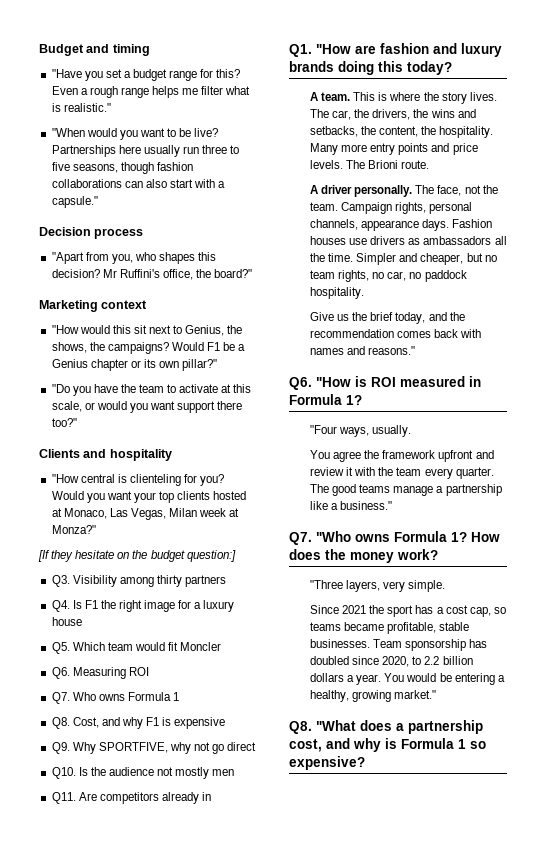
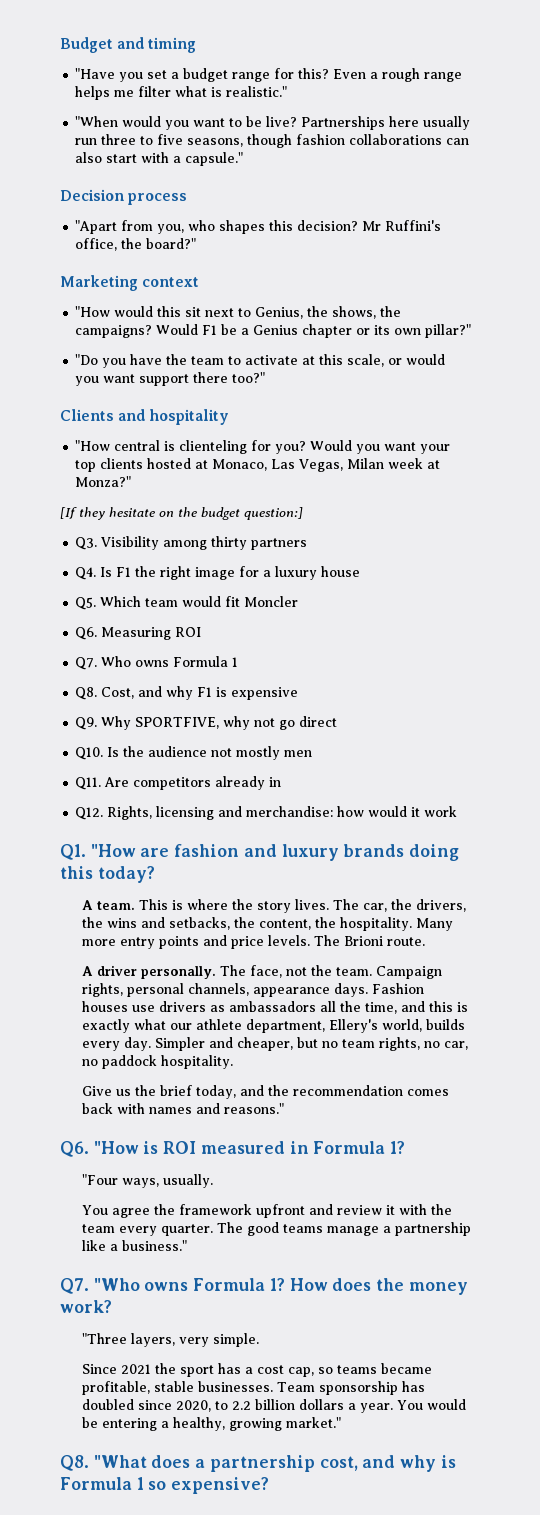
+ Q12. Rights, licensing and merchandise: how would it work
- Fashion houses use drivers as ambassadors all the time.
+ Fashion houses use drivers as ambassadors all the time, and this is exactly what our athlete department, Ellery's world, builds every day.

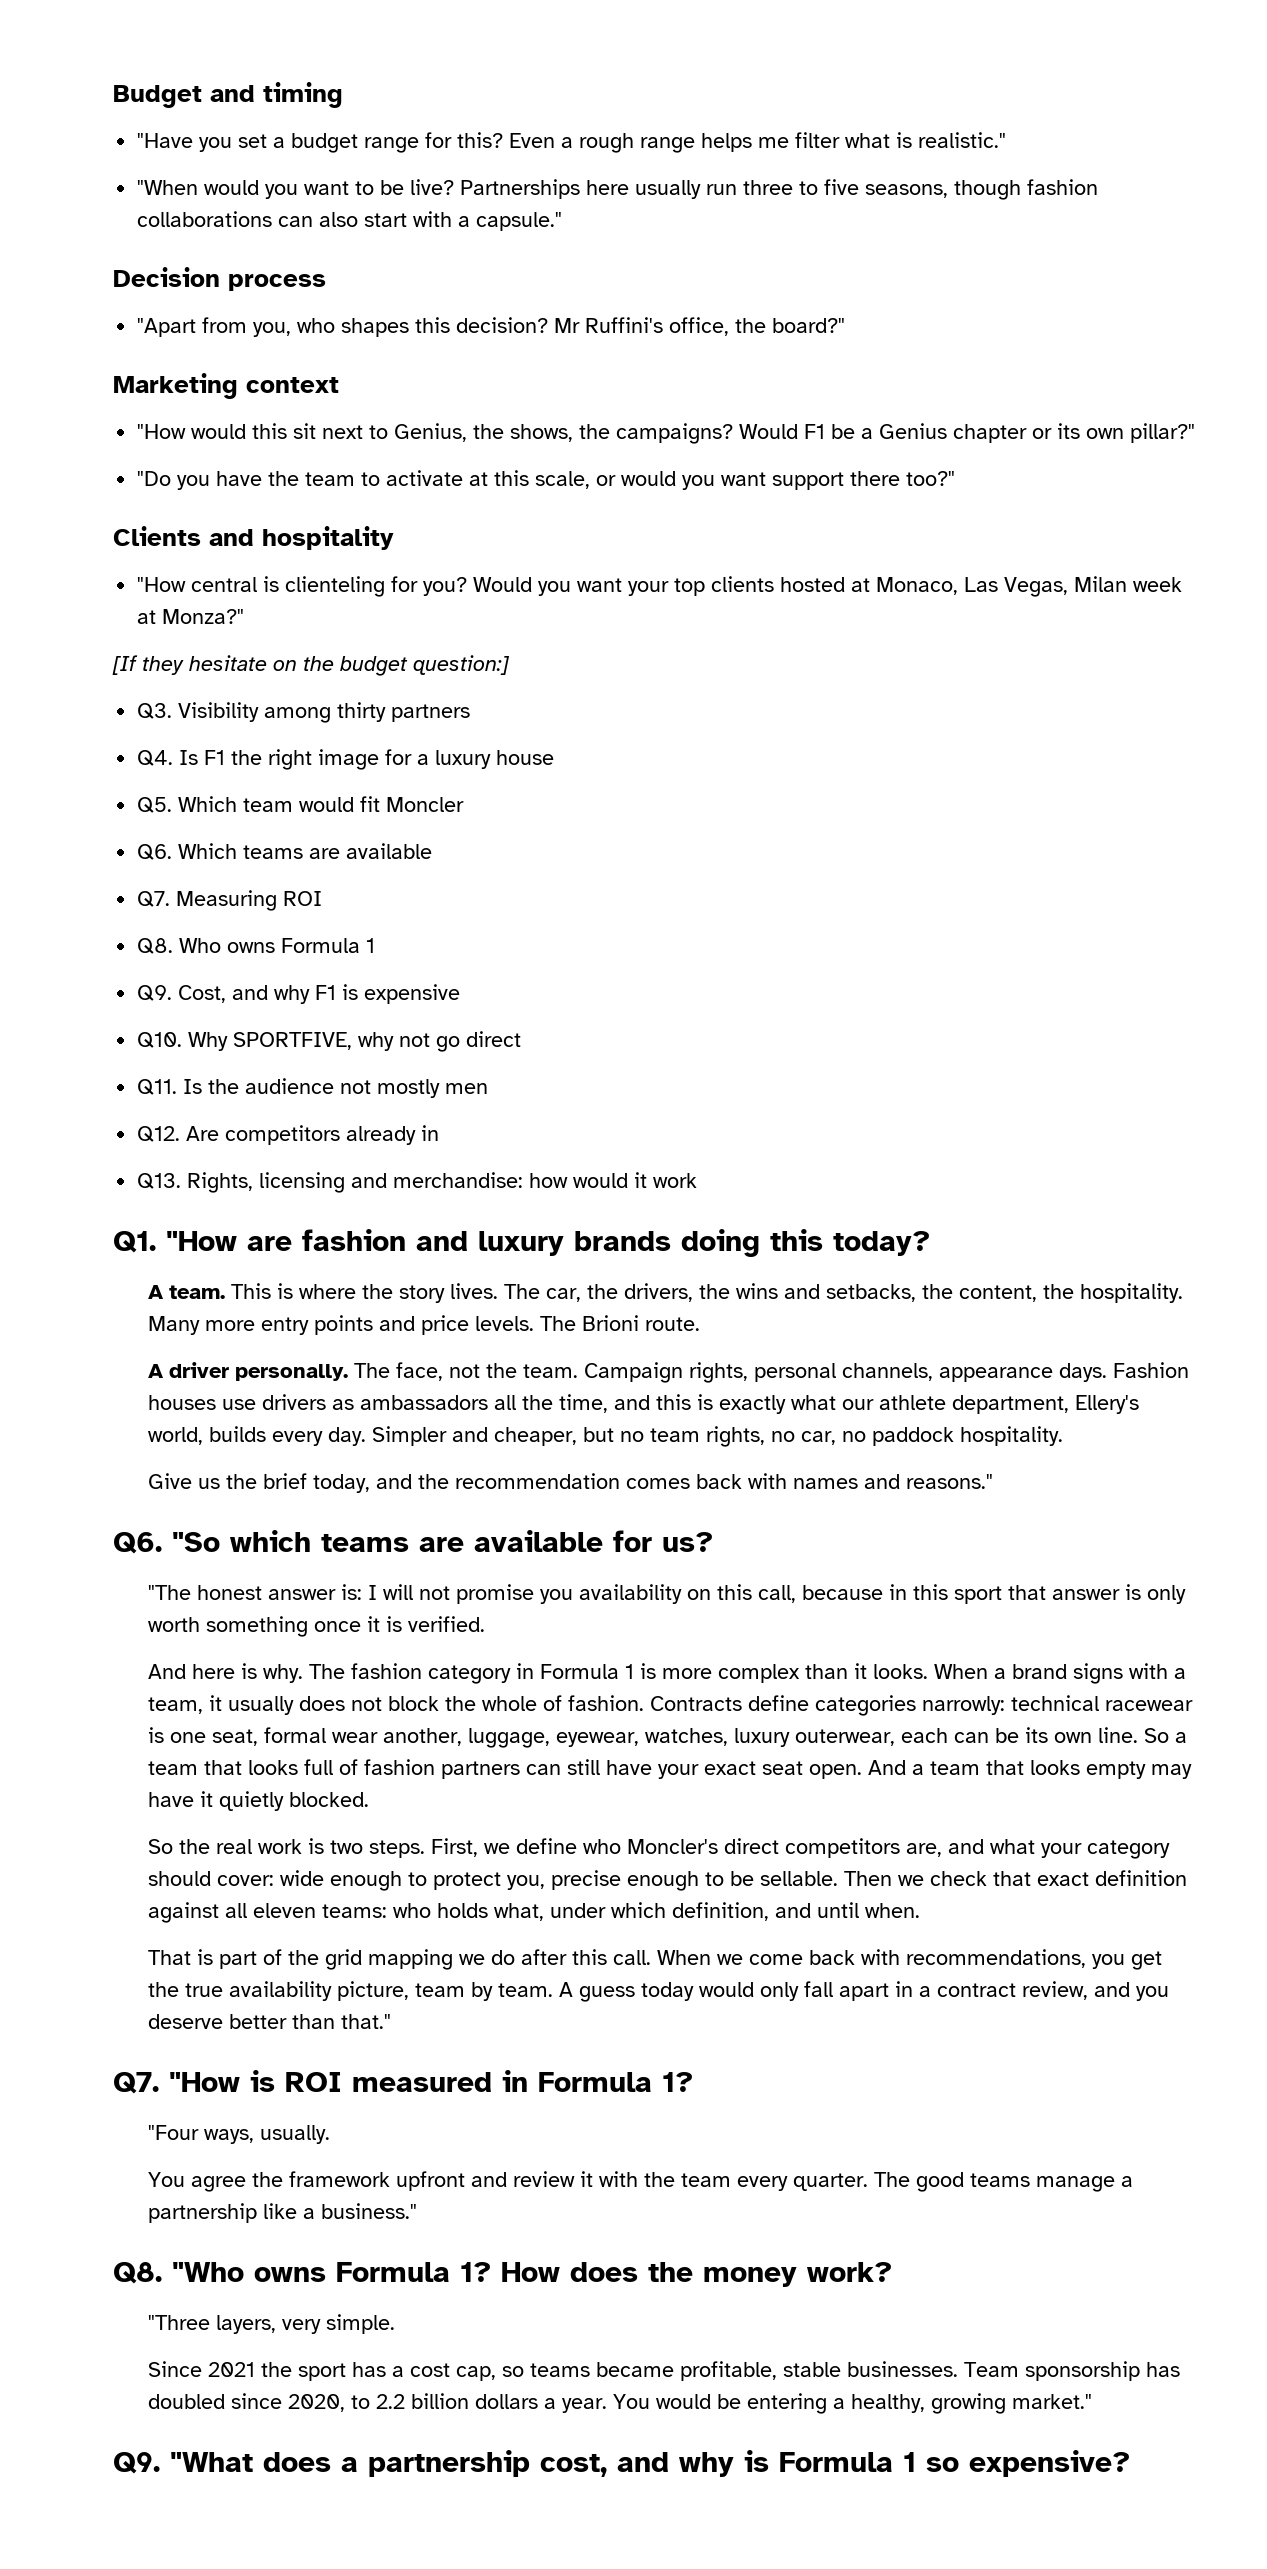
- Q6. Measuring ROI
+ Q6. Which teams are available
+ Q7. Measuring ROI
- Q7. Who owns Formula 1
+ Q8. Who owns Formula 1
- Q8. Cost, and why F1 is expensive
+ Q9. Cost, and why F1 is expensive
- Q9. Why SPORTFIVE, why not go direct
+ Q10. Why SPORTFIVE, why not go direct
- Q10. Is the audience not mostly men
+ Q11. Is the audience not mostly men
- Q11. Are competitors already in
+ Q12. Are competitors already in
- Q12. Rights, licensing and merchandise: how would it work
+ Q13. Rights, licensing and merchandise: how would it work
- Q6. "How is ROI measured in Formula 1?
+ Q6. "So which teams are available for us?
+ "The honest answer is: I will not promise you availability on this call, because in this sport that answer is only worth something once it is verified.
+ And here is why. The fashion category in Formula 1 is more complex than it looks. When a brand signs with a team, it usually does not block the whole of fashion. Contracts define categories narrowly: technical racewear is one seat, formal wear another, luggage, eyewear, watches, luxury outerwear, each can be its own line. So a team that looks full of fashion partners can still have your exact seat open. And a team that looks empty may have it quietly blocked.
+ So the real work is two steps. First, we define who Moncler's direct competitors are, and what your category should cover: wide enough to protect you, precise enough to be sellable. Then we check that exact definition against all eleven teams: who holds what, under which definition, and until when.
+ That is part of the grid mapping we do after this call. When we come back with recommendations, you get the true availability picture, team by team. A guess today would only fall apart in a contract review, and you deserve better than that."
+ Q7. "How is ROI measured in Formula 1?
- Q7. "Who owns Formula 1?
+ Q8. "Who owns Formula 1?
- Q8. "What does a partnership cost, and why is Formula 1 so expensive?
+ Q9. "What does a partnership cost, and why is Formula 1 so expensive?

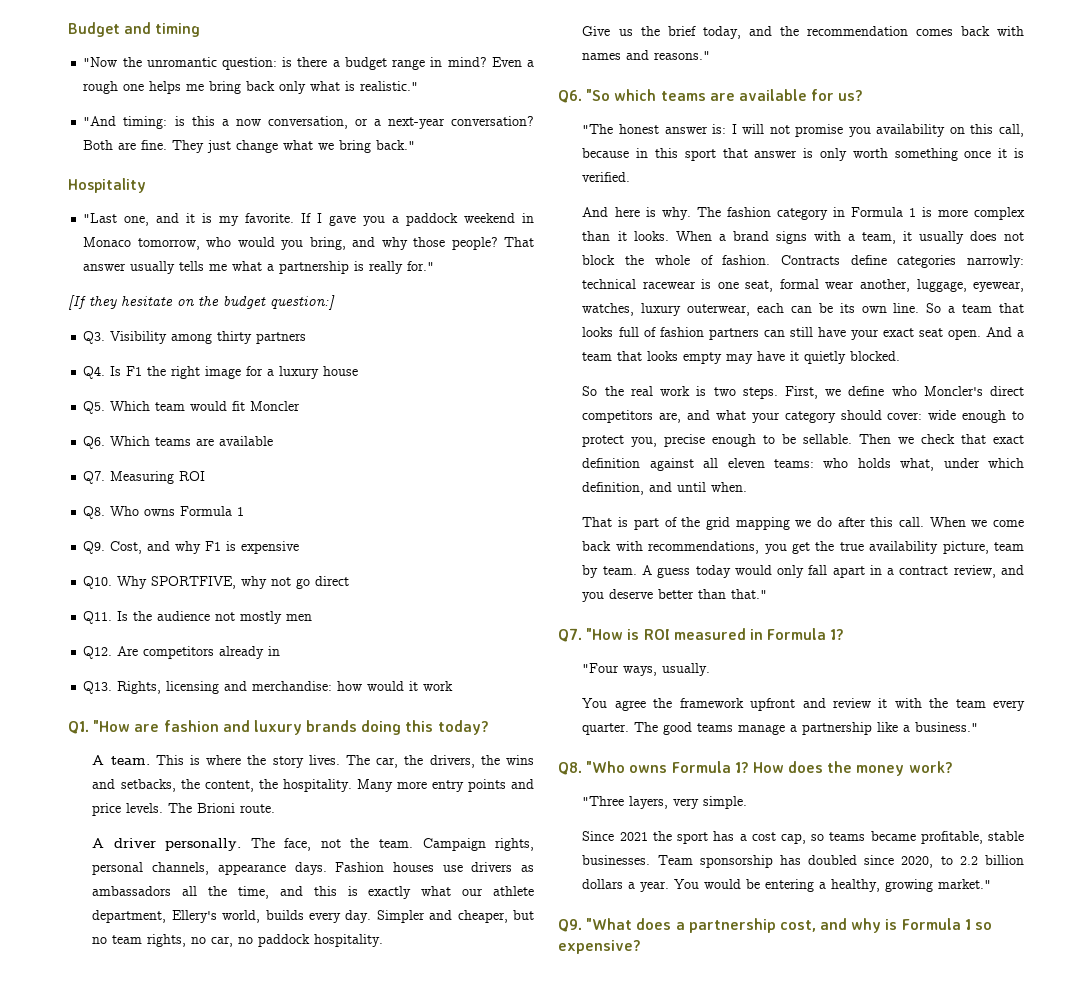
- "Have you set a budget range for this?
+ "Now the unromantic question: is there a budget range in mind?
- Even a rough range helps me filter what is realistic."
+ Even a rough one helps me bring back only what is realistic."
- "When would you want to be live? Partnerships here usually run three to five seasons, though fashion collaborations can also start with a capsule."
- Decision process
- "Apart from you, who shapes this decision? Mr Ruffini's office, the board?"
- Marketing context
- "How would this sit next to Genius, the shows, the campaigns? Would F1 be a Genius chapter or its own pillar?"
- "Do you have the team to activate at this scale, or would you want support there too?"
- Clients and hospitality
- "How central is clienteling for you? Would you want your top clients hosted at Monaco, Las Vegas, Milan week at Monza?"
+ "And timing: is this a now conversation, or a next-year conversation? Both are fine. They just change what we bring back."
+ Hospitality
+ "Last one, and it is my favorite. If I gave you a paddock weekend in Monaco tomorrow, who would you bring, and why those people? That answer usually tells me what a partnership is really for."

